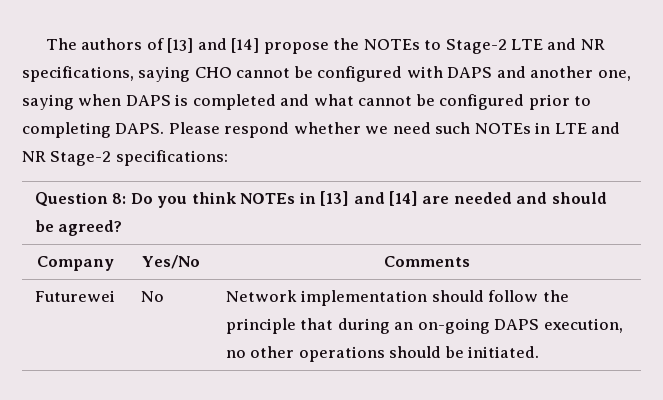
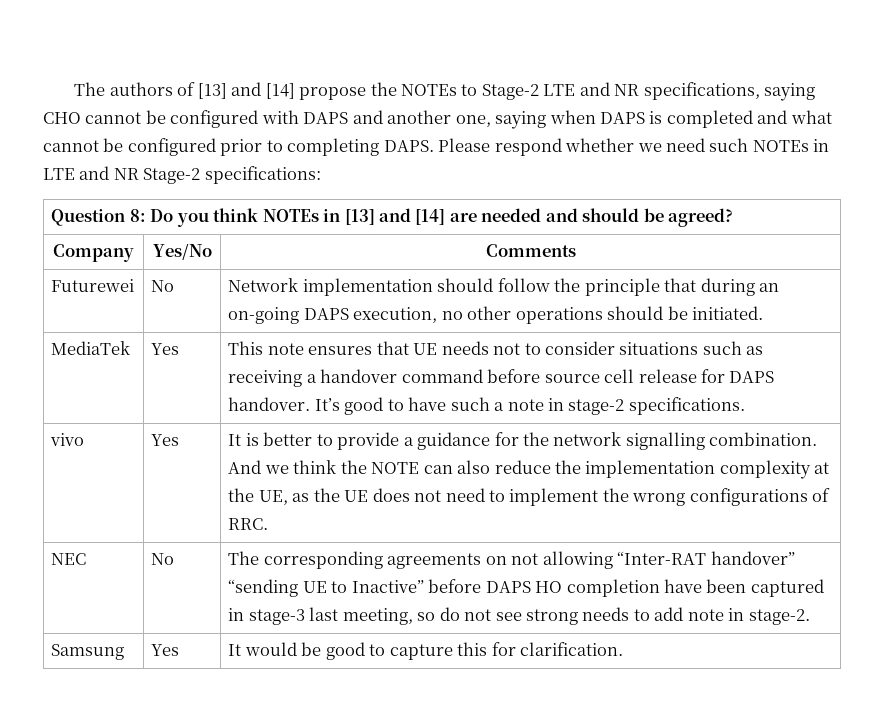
+ MediaTek | Yes | This note ensures that UE needs not to consider situations such as receiving a handover command before source cell release for DAPS handover. It’s good to have such a note in stage-2 specifications.
+ vivo | Yes | It is better to provide a guidance for the network signalling combination. And we think the NOTE can also reduce the implementation complexity at the UE, as the UE does not need to implement the wrong configurations of RRC.
+ NEC | No | The corresponding agreements on not allowing “Inter-RAT handover” “sending UE to Inactive” before DAPS HO completion have been captured in stage-3 last meeting, so do not see strong needs to add note in stage-2.
+ Samsung | Yes | It would be good to capture this for clarification.

